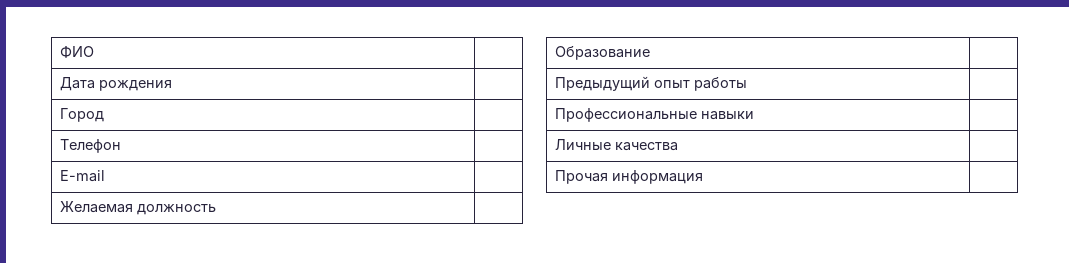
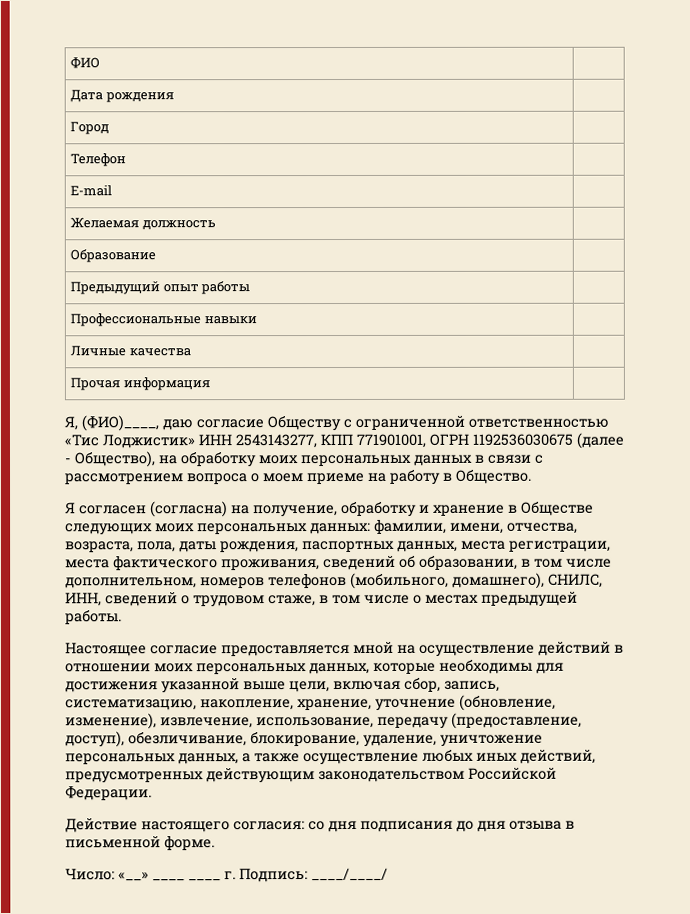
+ Я, (ФИО)____, даю согласие Обществу с ограниченной ответственностью «Тис Лоджистик» ИНН 2543143277, КПП 771901001, ОГРН 1192536030675 (далее - Общество), на обработку моих персональных данных в связи с рассмотрением вопроса о моем приеме на работу в Общество.
+ Я согласен (согласна) на получение, обработку и хранение в Обществе следующих моих персональных данных: фамилии, имени, отчества, возраста, пола, даты рождения, паспортных данных, места регистрации, места фактического проживания, сведений об образовании, в том числе дополнительном, номеров телефонов (мобильного, домашнего), СНИЛС, ИНН, сведений о трудовом стаже, в том числе о местах предыдущей работы.
+ Настоящее согласие предоставляется мной на осуществление действий в отношении моих персональных данных, которые необходимы для достижения указанной выше цели, включая сбор, запись, систематизацию, накопление, хранение, уточнение (обновление, изменение), извлечение, использование, передачу (предоставление, доступ), обезличивание, блокирование, удаление, уничтожение персональных данных, а также осуществление любых иных действий, предусмотренных действующим законодательством Российской Федерации.
+ Действие настоящего согласия: со дня подписания до дня отзыва в письменной форме.
+ Число: «__» ____ ____ г. Подпись: ____/____/

